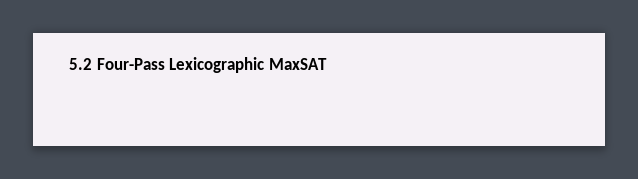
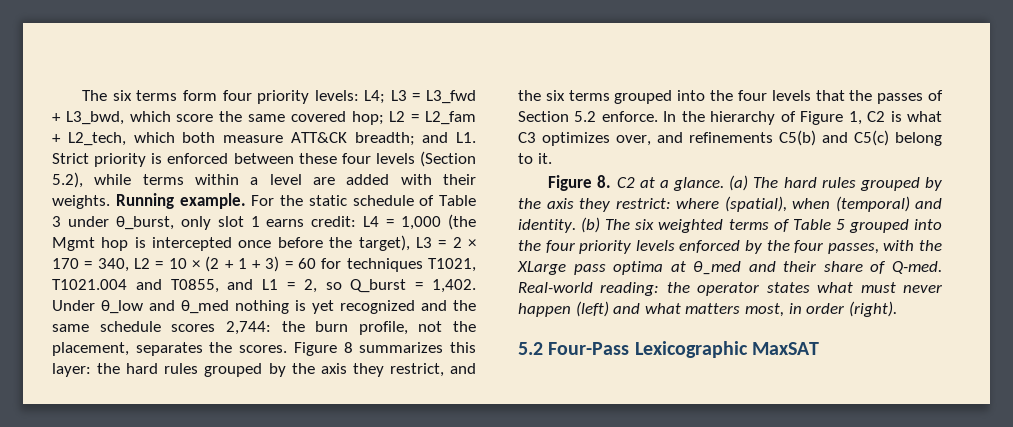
+ The six terms form four priority levels: L4; L3 = L3_fwd + L3_bwd, which score the same covered hop; L2 = L2_fam + L2_tech, which both measure ATT&CK breadth; and L1. Strict priority is enforced between these four levels (Section 5.2), while terms within a level are added with their weights. Running example. For the static schedule of Table 3 under θ_burst, only slot 1 earns credit: L4 = 1,000 (the Mgmt hop is intercepted once before the target), L3 = 2 × 170 = 340, L2 = 10 × (2 + 1 + 3) = 60 for techniques T1021, T1021.004 and T0855, and L1 = 2, so Q_burst = 1,402. Under θ_low and θ_med nothing is yet recognized and the same schedule scores 2,744: the burn profile, not the placement, separates the scores. Figure 8 summarizes this layer: the hard rules grouped by the axis they restrict, and the six terms grouped into the four levels that the passes of Section 5.2 enforce. In the hierarchy of Figure 1, C2 is what C3 optimizes over, and refinements C5(b) and C5(c) belong to it.
+ Figure 8. C2 at a glance. (a) The hard rules grouped by the axis they restrict: where (spatial), when (temporal) and identity. (b) The six weighted terms of Table 5 grouped into the four priority levels enforced by the four passes, with the XLarge pass optima at θ_med and their share of Q-med. Real-world reading: the operator states what must never happen (left) and what matters most, in order (right).

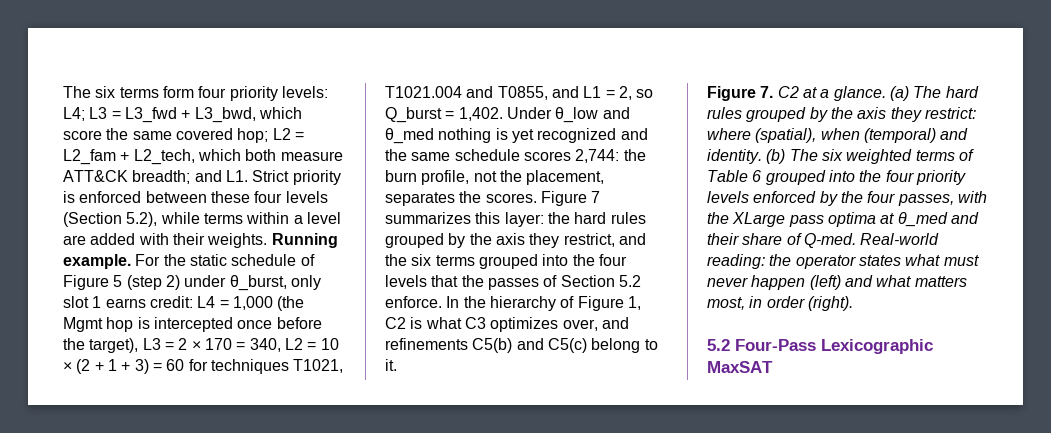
- For the static schedule of Table 3 under θ_burst, only slot 1 earns credit: L4 = 1,000 (the Mgmt hop is intercepted once before the target), L3 = 2 × 170 = 340, L2 = 10 × (2 + 1 + 3) = 60 for techniques T1021, T1021.004 and T0855, and L1 = 2, so Q_burst = 1,402.
+ For the static schedule of Figure 5 (step 2) under θ_burst, only slot 1 earns credit: L4 = 1,000 (the Mgmt hop is intercepted once before the target), L3 = 2 × 170 = 340, L2 = 10 × (2 + 1 + 3) = 60 for techniques T1021, T1021.004 and T0855, and L1 = 2, so Q_burst = 1,402.
- Figure 8 summarizes this layer: the hard rules grouped by the axis they restrict, and the six terms grouped into the four levels that the passes of Section 5.2 enforce.
+ Figure 7 summarizes this layer: the hard rules grouped by the axis they restrict, and the six terms grouped into the four levels that the passes of Section 5.2 enforce.
- Figure 8. C2 at a glance.
+ Figure 7. C2 at a glance.
- (b) The six weighted terms of Table 5 grouped into the four priority levels enforced by the four passes, with the XLarge pass optima at θ_med and their share of Q-med.
+ (b) The six weighted terms of Table 6 grouped into the four priority levels enforced by the four passes, with the XLarge pass optima at θ_med and their share of Q-med.

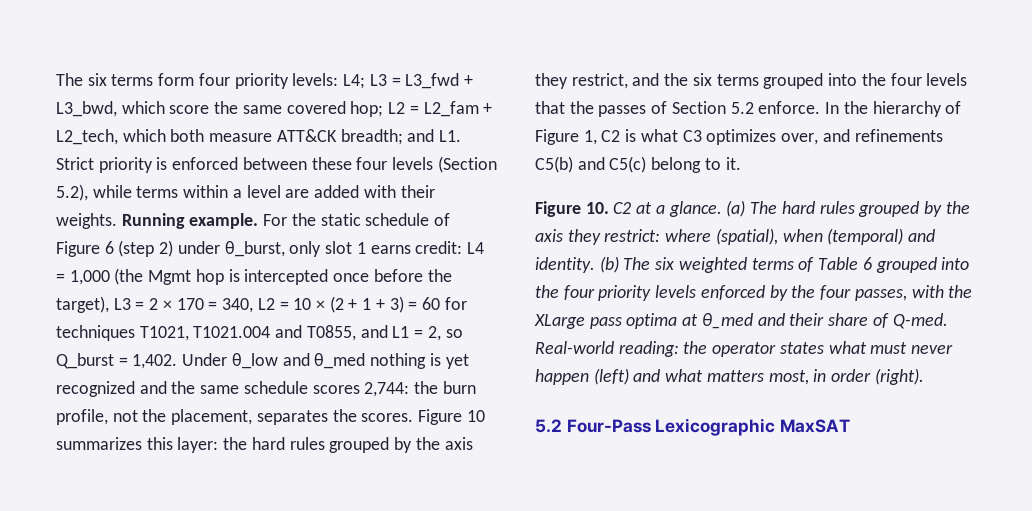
- For the static schedule of Figure 5 (step 2) under θ_burst, only slot 1 earns credit: L4 = 1,000 (the Mgmt hop is intercepted once before the target), L3 = 2 × 170 = 340, L2 = 10 × (2 + 1 + 3) = 60 for techniques T1021, T1021.004 and T0855, and L1 = 2, so Q_burst = 1,402.
+ For the static schedule of Figure 6 (step 2) under θ_burst, only slot 1 earns credit: L4 = 1,000 (the Mgmt hop is intercepted once before the target), L3 = 2 × 170 = 340, L2 = 10 × (2 + 1 + 3) = 60 for techniques T1021, T1021.004 and T0855, and L1 = 2, so Q_burst = 1,402.
- Figure 7 summarizes this layer: the hard rules grouped by the axis they restrict, and the six terms grouped into the four levels that the passes of Section 5.2 enforce.
+ Figure 10 summarizes this layer: the hard rules grouped by the axis they restrict, and the six terms grouped into the four levels that the passes of Section 5.2 enforce.
- Figure 7. C2 at a glance.
+ Figure 10. C2 at a glance.

